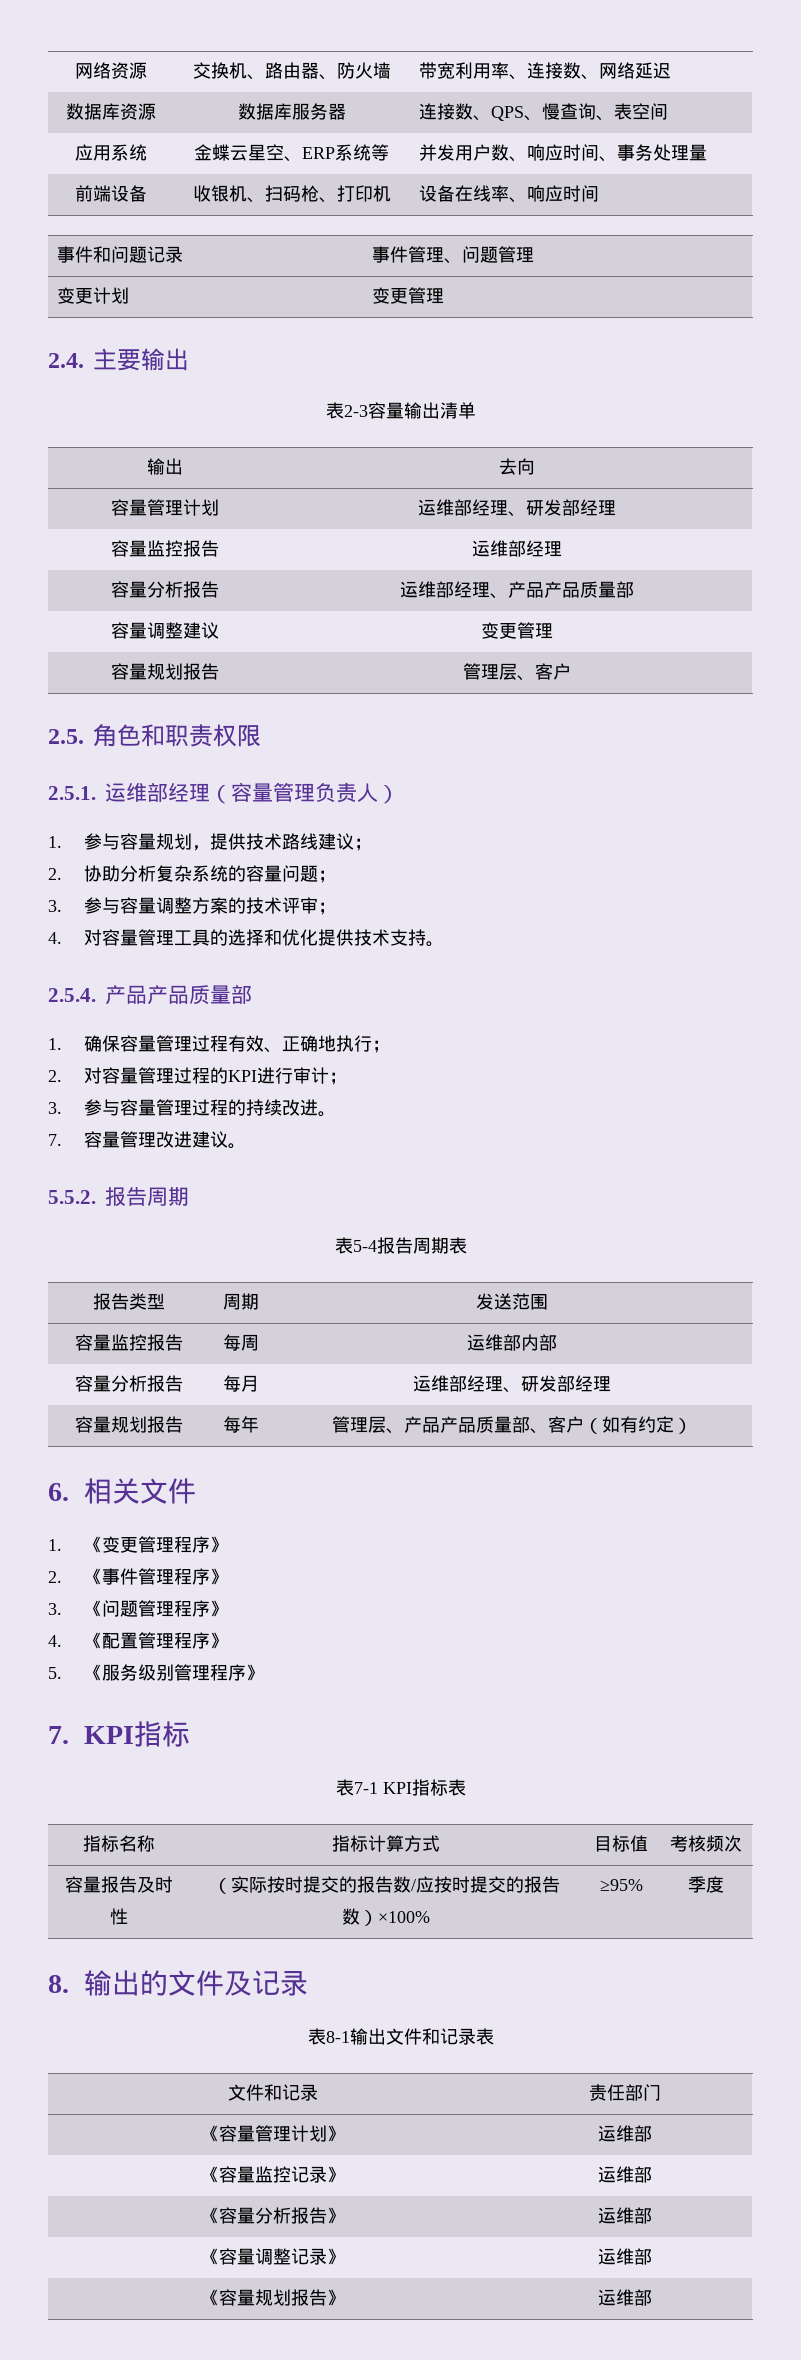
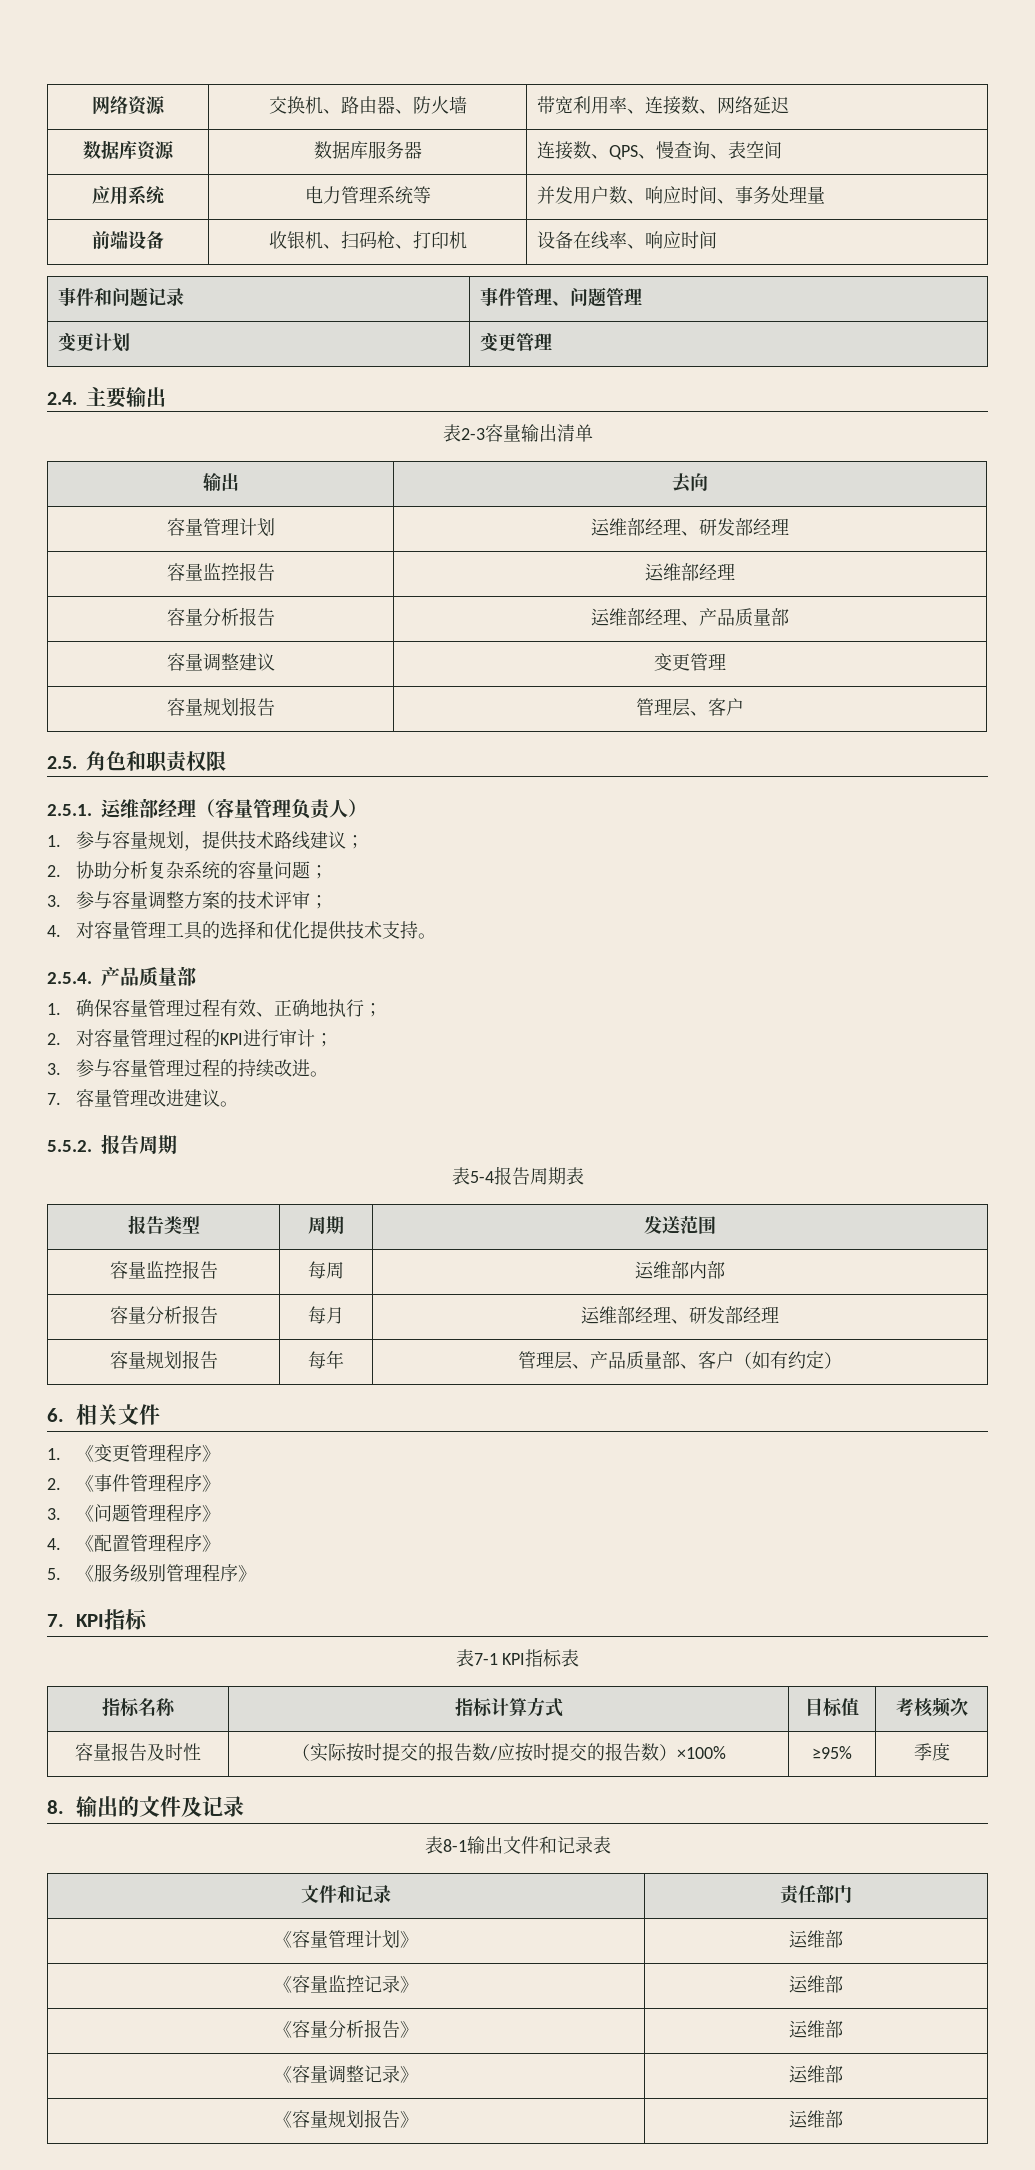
- 应用系统 | 金蝶云星空、ERP系统等 | 并发用户数、响应时间、事务处理量
+ 应用系统 | 电力管理系统等 | 并发用户数、响应时间、事务处理量
- 容量分析报告 | 运维部经理、产品产品质量部
+ 容量分析报告 | 运维部经理、产品质量部
- 2.5.4.产品产品质量部
+ 2.5.4.产品质量部
- 容量规划报告 | 每年 | 管理层、产品产品质量部、客户（如有约定）
+ 容量规划报告 | 每年 | 管理层、产品质量部、客户（如有约定）

